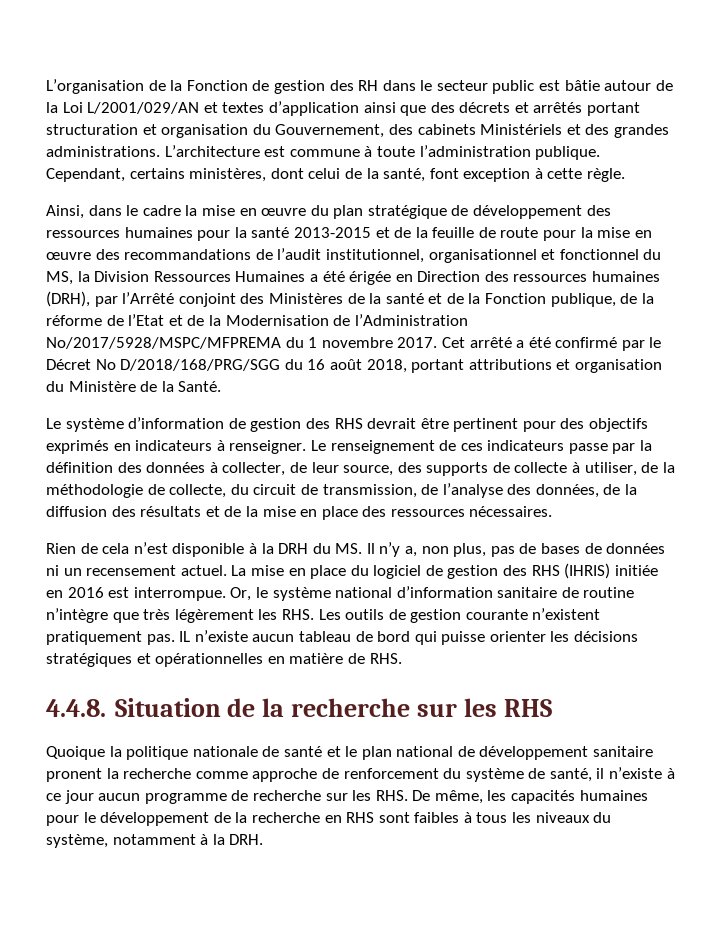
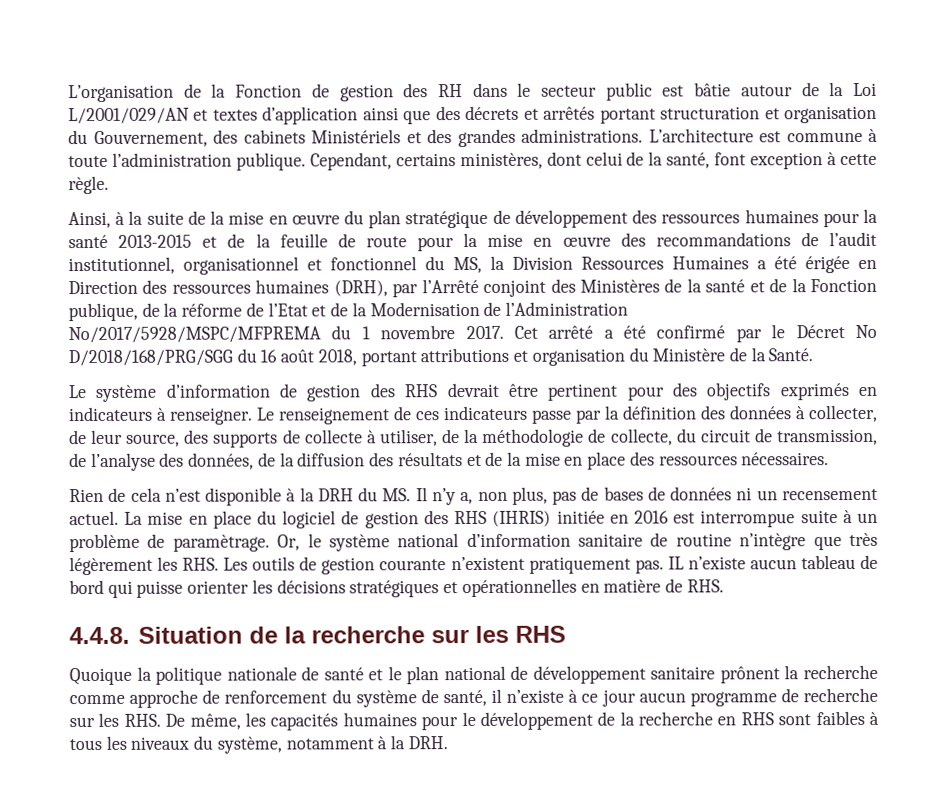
- Ainsi, dans le cadre la mise en œuvre du plan stratégique de développement des ressources humaines pour la santé 2013-2015 et de la feuille de route pour la mise en œuvre des recommandations de l’audit institutionnel, organisationnel et fonctionnel du MS, la Division Ressources Humaines a été érigée en Direction des ressources humaines (DRH), par l’Arrêté conjoint des Ministères de la santé et de la Fonction publique, de la réforme de l’Etat et de la Modernisation de l’Administration No/2017/5928/MSPC/MFPREMA du 1 novembre 2017.
+ Ainsi, à la suite de la mise en œuvre du plan stratégique de développement des ressources humaines pour la santé 2013-2015 et de la feuille de route pour la mise en œuvre des recommandations de l’audit institutionnel, organisationnel et fonctionnel du MS, la Division Ressources Humaines a été érigée en Direction des ressources humaines (DRH), par l’Arrêté conjoint des Ministères de la santé et de la Fonction publique, de la réforme de l’Etat et de la Modernisation de l’Administration No/2017/5928/MSPC/MFPREMA du 1 novembre 2017.
- La mise en place du logiciel de gestion des RHS (IHRIS) initiée en 2016 est interrompue.
+ La mise en place du logiciel de gestion des RHS (IHRIS) initiée en 2016 est interrompue suite à un problème de paramètrage.
- Quoique la politique nationale de santé et le plan national de développement sanitaire pronent la recherche comme approche de renforcement du système de santé, il n’existe à ce jour aucun programme de recherche sur les RHS. De même, les capacités humaines pour le développement de la recherche en RHS sont faibles à tous les niveaux du système, notamment à la DRH.
+ Quoique la politique nationale de santé et le plan national de développement sanitaire prônent la recherche comme approche de renforcement du système de santé, il n’existe à ce jour aucun programme de recherche sur les RHS. De même, les capacités humaines pour le développement de la recherche en RHS sont faibles à tous les niveaux du système, notamment à la DRH.

